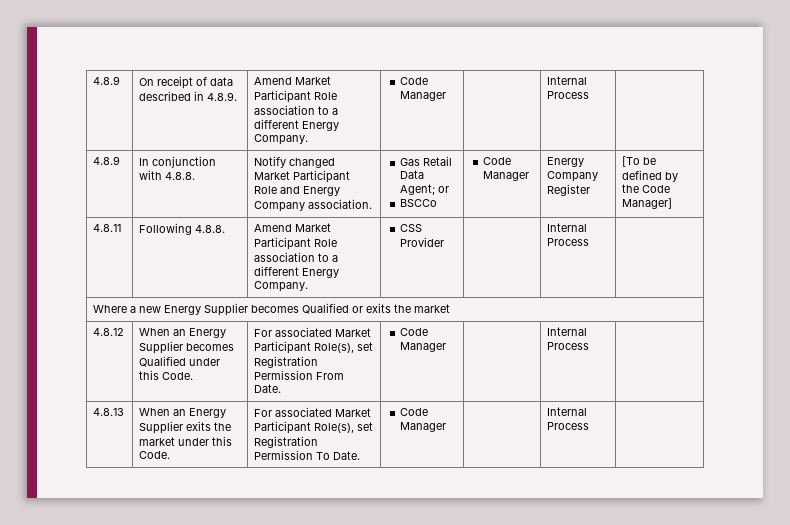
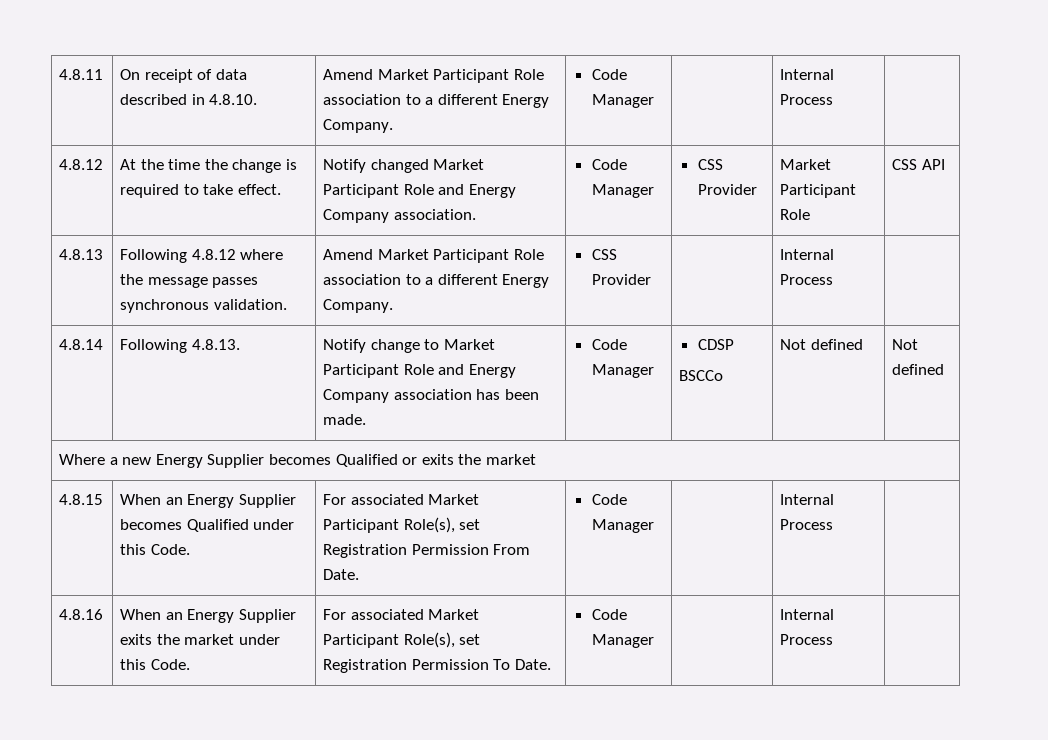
- 4.8.9 | On receipt of data described in 4.8.9. | Amend Market Participant Role association to a different Energy Company. | Code Manager | | Internal Process |
+ 4.8.11 | On receipt of data described in 4.8.10. | Amend Market Participant Role association to a different Energy Company. | Code Manager | | Internal Process |
- 4.8.9 | In conjunction with 4.8.8. | Notify changed Market Participant Role and Energy Company association. | Gas Retail Data Agent; or
- BSCCo | Code Manager | Energy Company Register | [To be defined by the Code Manager]
- 4.8.11 | Following 4.8.8. | Amend Market Participant Role association to a different Energy Company. | CSS Provider | | Internal Process |
+ 4.8.12 | At the time the change is required to take effect. | Notify changed Market Participant Role and Energy Company association. | Code Manager | CSS Provider | Market Participant Role | CSS API
+ 4.8.13 | Following 4.8.12 where the message passes synchronous validation. | Amend Market Participant Role association to a different Energy Company. | CSS Provider | | Internal Process |
+ 4.8.14 | Following 4.8.13. | Notify change to Market Participant Role and Energy Company association has been made. | Code Manager | CDSP
+ BSCCo | Not defined | Not defined
- 4.8.12 | When an Energy Supplier becomes Qualified under this Code. | For associated Market Participant Role(s), set Registration Permission From Date. | Code Manager | | Internal Process |
+ 4.8.15 | When an Energy Supplier becomes Qualified under this Code. | For associated Market Participant Role(s), set Registration Permission From Date. | Code Manager | | Internal Process |
- 4.8.13 | When an Energy Supplier exits the market under this Code. | For associated Market Participant Role(s), set Registration Permission To Date. | Code Manager | | Internal Process |
+ 4.8.16 | When an Energy Supplier exits the market under this Code. | For associated Market Participant Role(s), set Registration Permission To Date. | Code Manager | | Internal Process |

